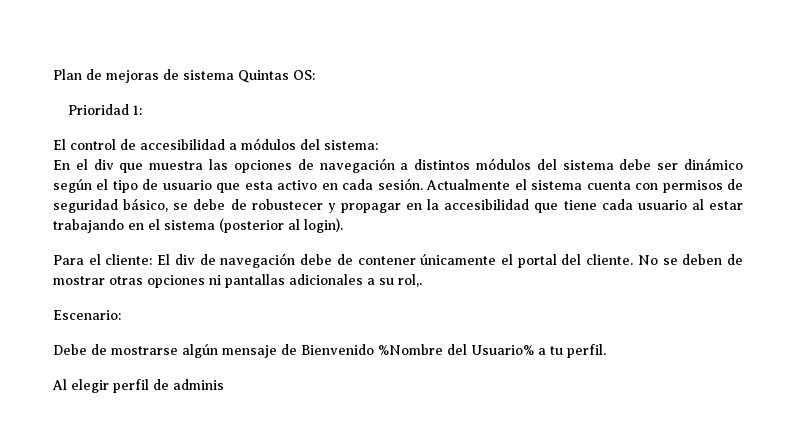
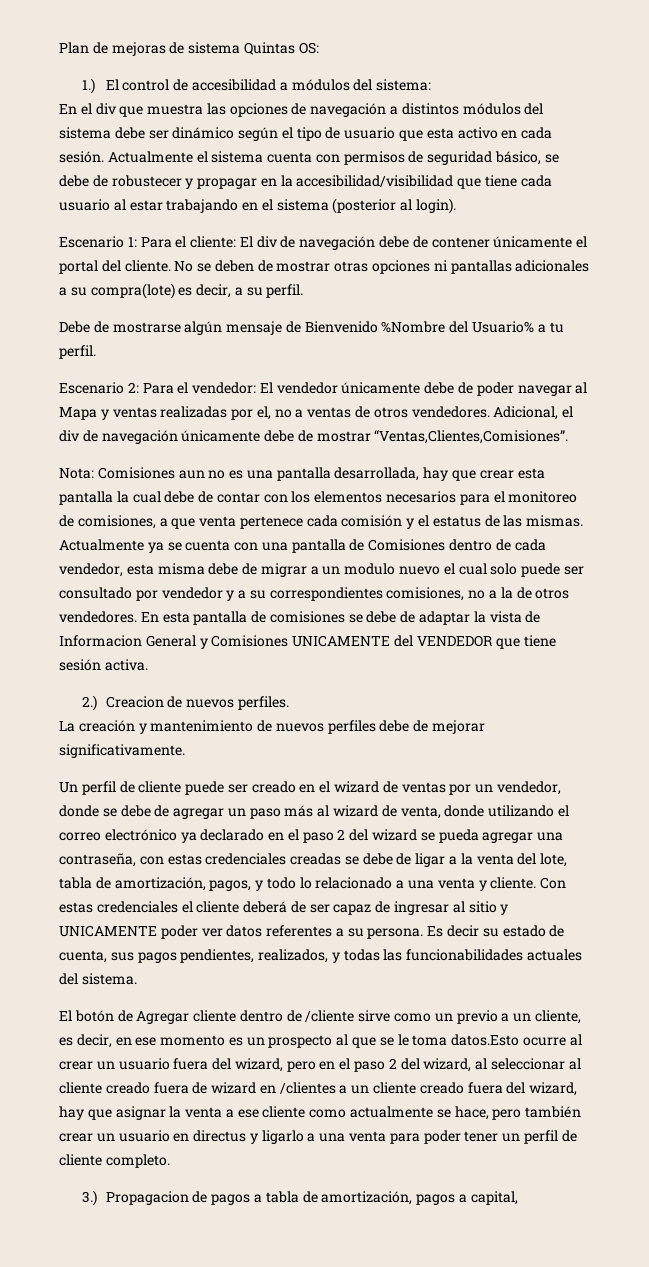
- Prioridad 1:
- El control de accesibilidad a módulos del sistema:
+ 1.) El control de accesibilidad a módulos del sistema:
- Actualmente el sistema cuenta con permisos de seguridad básico, se debe de robustecer y propagar en la accesibilidad que tiene cada usuario al estar trabajando en el sistema (posterior al login).
+ Actualmente el sistema cuenta con permisos de seguridad básico, se debe de robustecer y propagar en la accesibilidad/visibilidad que tiene cada usuario al estar trabajando en el sistema (posterior al login).
- Para el cliente: El div de navegación debe de contener únicamente el portal del cliente.
+ Escenario 1: Para el cliente: El div de navegación debe de contener únicamente el portal del cliente.
- No se deben de mostrar otras opciones ni pantallas adicionales a su rol,.
- Escenario:
+ No se deben de mostrar otras opciones ni pantallas adicionales a su compra(lote) es decir, a su perfil.
- Al elegir perfil de adminis
+ Escenario 2: Para el vendedor: El vendedor únicamente debe de poder navegar al Mapa y ventas realizadas por el, no a ventas de otros vendedores. Adicional, el div de navegación únicamente debe de mostrar “Ventas,Clientes,Comisiones”.
+ Nota: Comisiones aun no es una pantalla desarrollada, hay que crear esta pantalla la cual debe de contar con los elementos necesarios para el monitoreo de comisiones, a que venta pertenece cada comisión y el estatus de las mismas. Actualmente ya se cuenta con una pantalla de Comisiones dentro de cada vendedor, esta misma debe de migrar a un modulo nuevo el cual solo puede ser consultado por vendedor y a su correspondientes comisiones, no a la de otros vendedores. En esta pantalla de comisiones se debe de adaptar la vista de Informacion General y Comisiones UNICAMENTE del VENDEDOR que tiene sesión activa.
+ 2.) Creacion de nuevos perfiles.
+ La creación y mantenimiento de nuevos perfiles debe de mejorar significativamente.
+ Un perfil de cliente puede ser creado en el wizard de ventas por un vendedor, donde se debe de agregar un paso más al wizard de venta, donde utilizando el correo electrónico ya declarado en el paso 2 del wizard se pueda agregar una contraseña, con estas credenciales creadas se debe de ligar a la venta del lote, tabla de amortización, pagos, y todo lo relacionado a una venta y cliente. Con estas credenciales el cliente deberá de ser capaz de ingresar al sitio y UNICAMENTE poder ver datos referentes a su persona. Es decir su estado de cuenta, sus pagos pendientes, realizados, y todas las funcionabilidades actuales del sistema.
+ El botón de Agregar cliente dentro de /cliente sirve como un previo a un cliente, es decir, en ese momento es un prospecto al que se le toma datos.Esto ocurre al crear un usuario fuera del wizard, pero en el paso 2 del wizard, al seleccionar al cliente creado fuera de wizard en /clientes a un cliente creado fuera del wizard, hay que asignar la venta a ese cliente como actualmente se hace, pero también crear un usuario en directus y ligarlo a una venta para poder tener un perfil de cliente completo.
+ 3.) Propagacion de pagos a tabla de amortización, pagos a capital,

